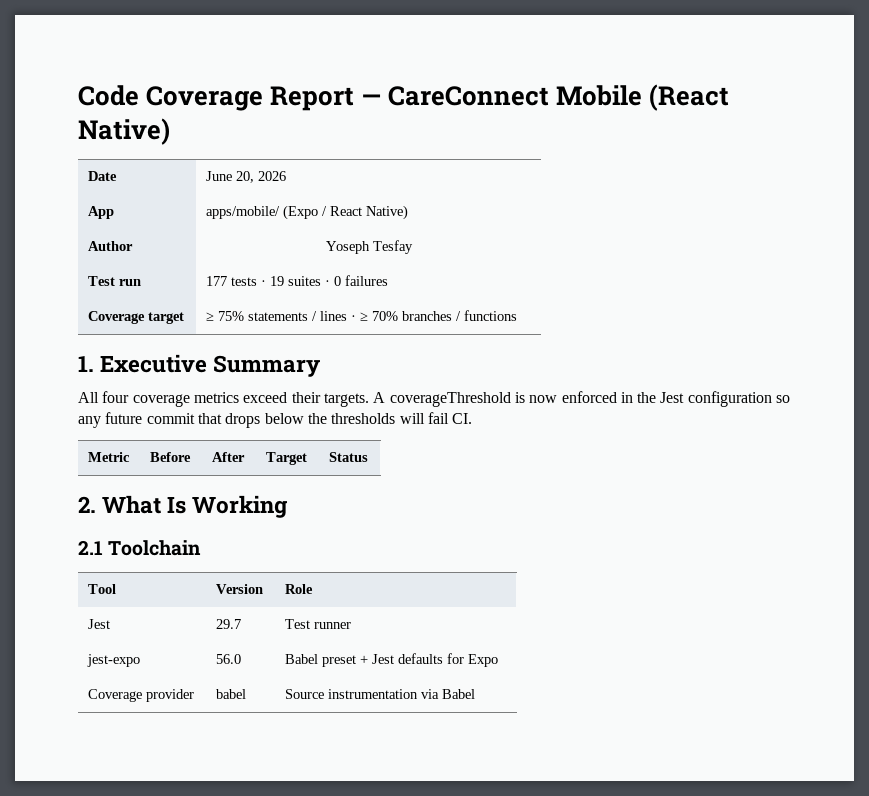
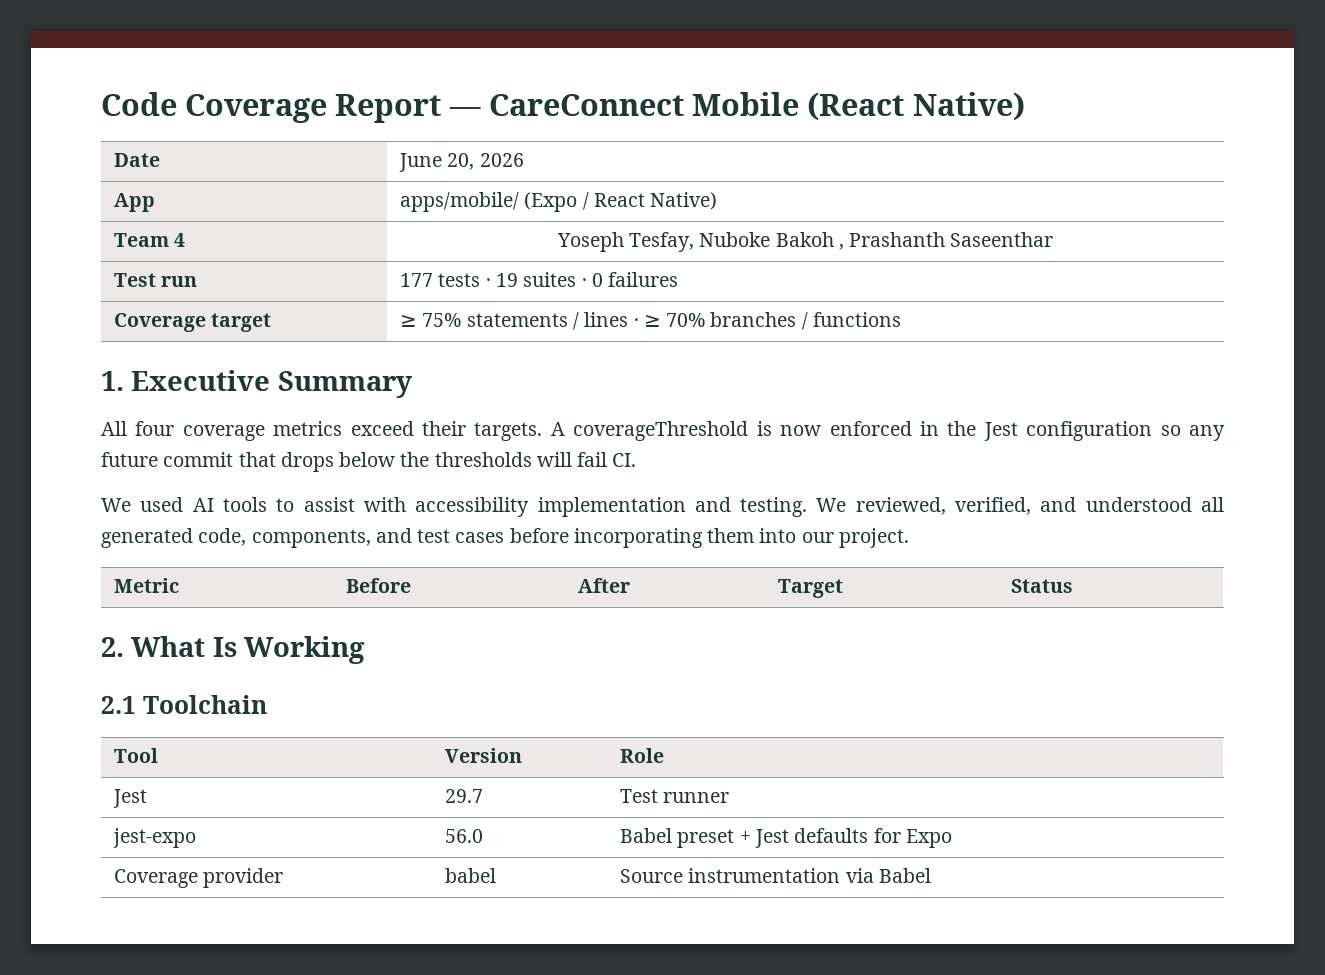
- Author | Yoseph Tesfay
+ Team 4 | Yoseph Tesfay, Nuboke Bakoh , Prashanth Saseenthar
+ We used AI tools to assist with accessibility implementation and testing. We reviewed, verified, and understood all generated code, components, and test cases before incorporating them into our project.

